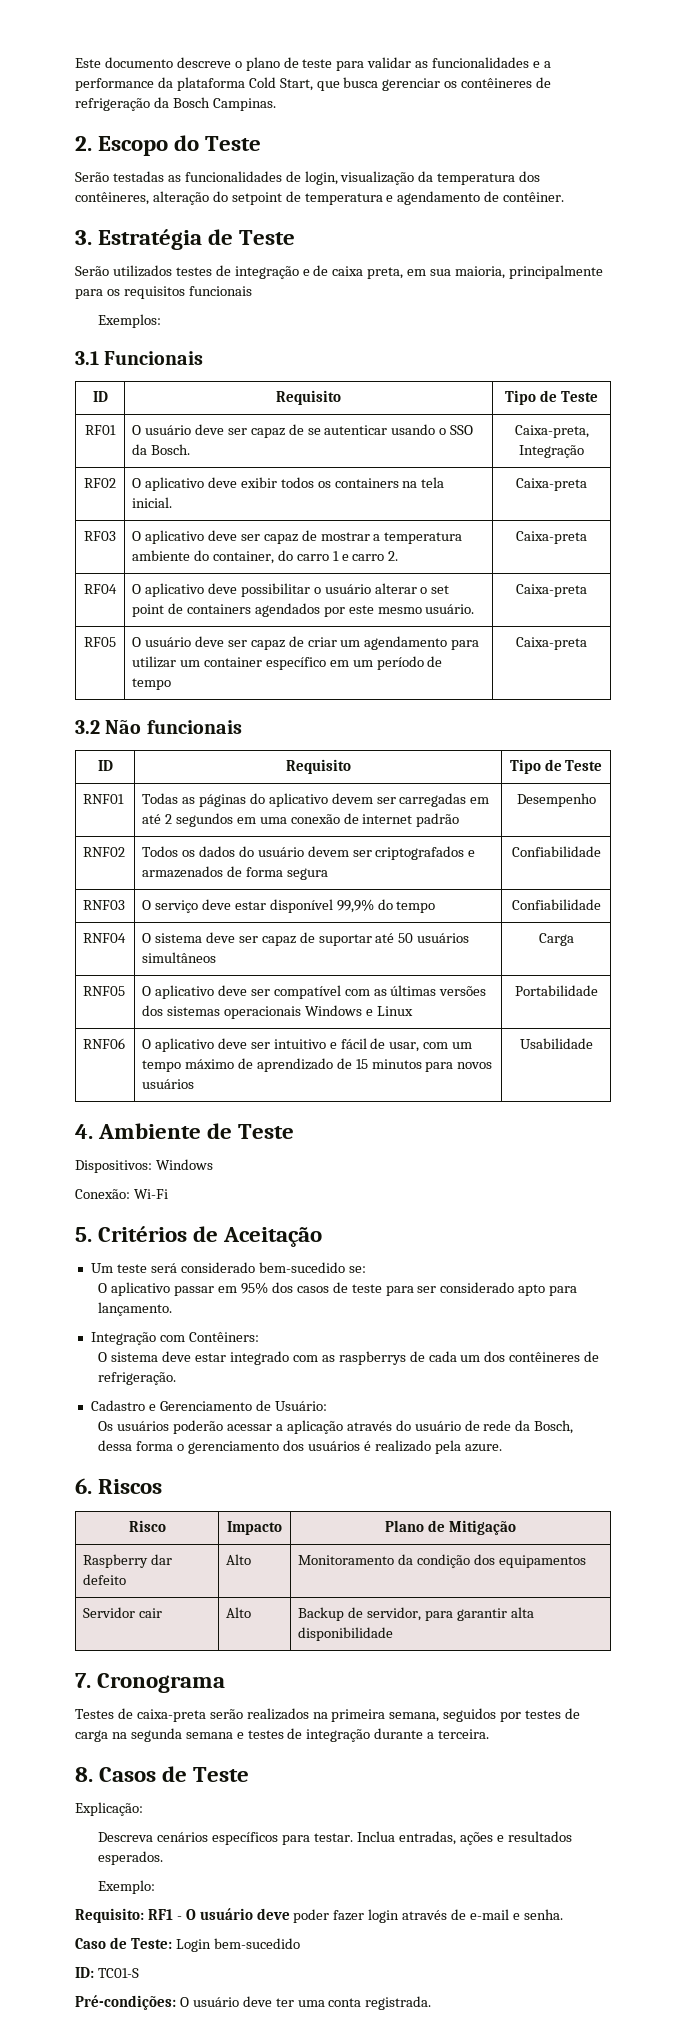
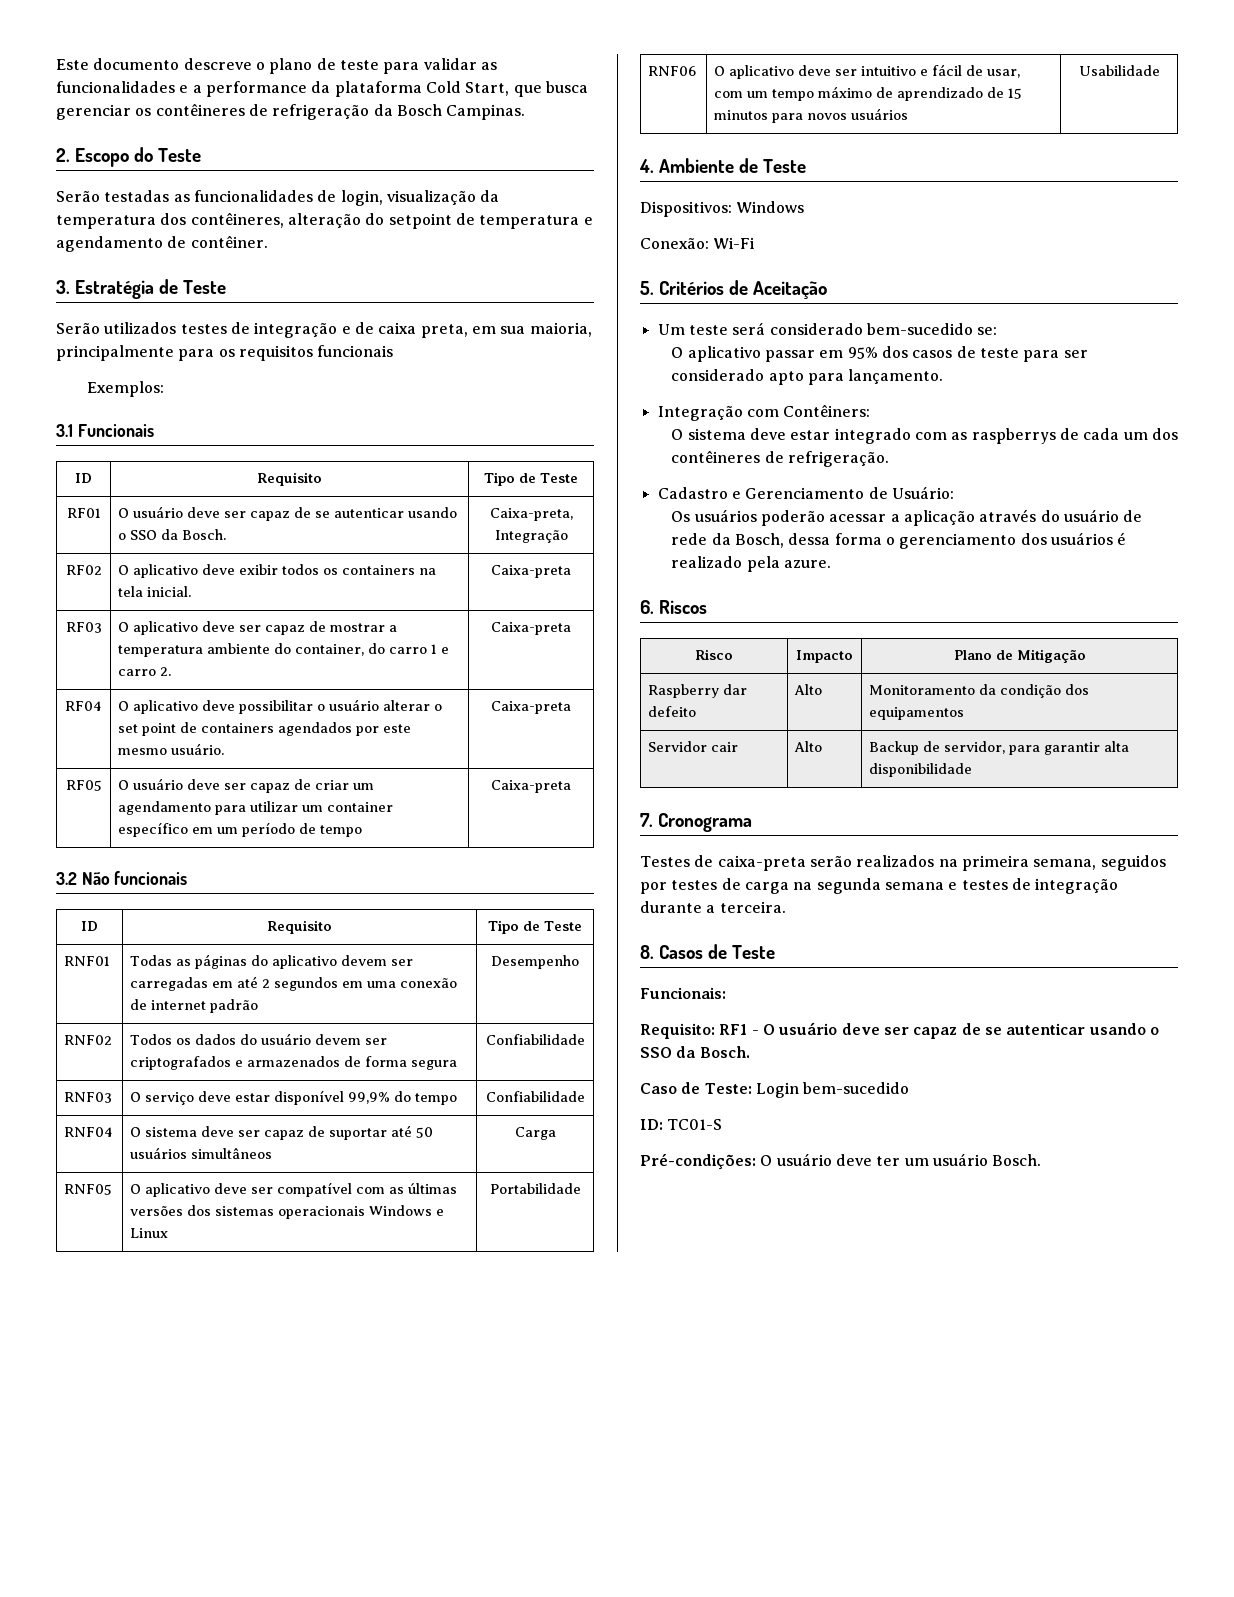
- Explicação:
- Descreva cenários específicos para testar. Inclua entradas, ações e resultados esperados.
- Exemplo:
+ Funcionais:
- Requisito: RF1 - O usuário deve poder fazer login através de e-mail e senha.
+ Requisito: RF1 - O usuário deve ser capaz de se autenticar usando o SSO da Bosch.
- Pré-condições: O usuário deve ter uma conta registrada.
+ Pré-condições: O usuário deve ter um usuário Bosch.

